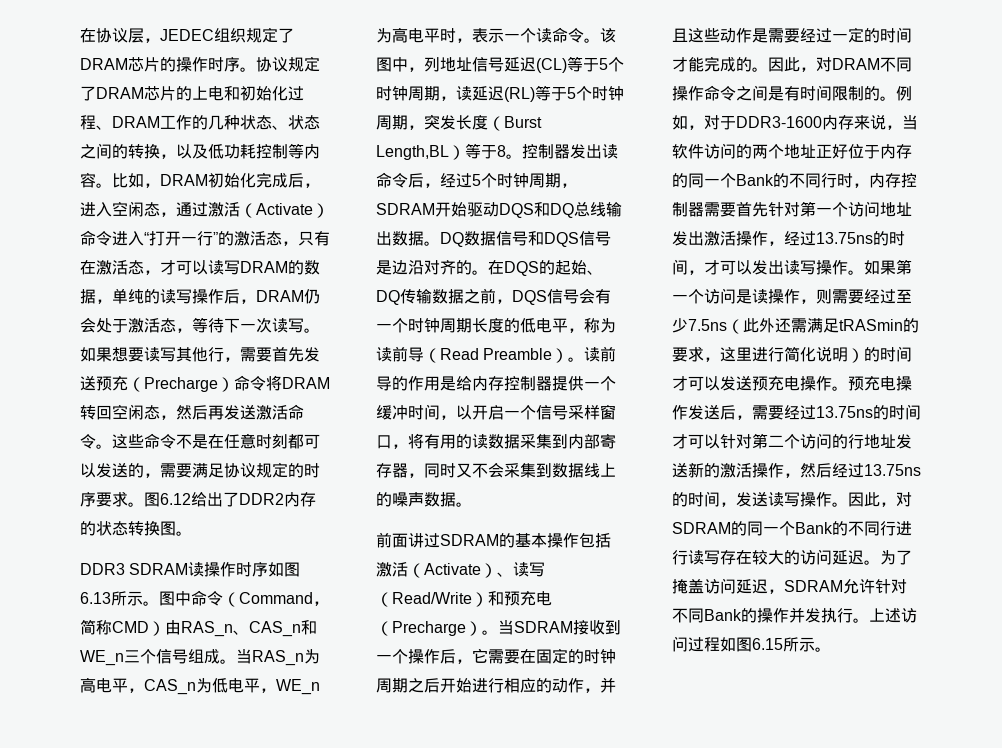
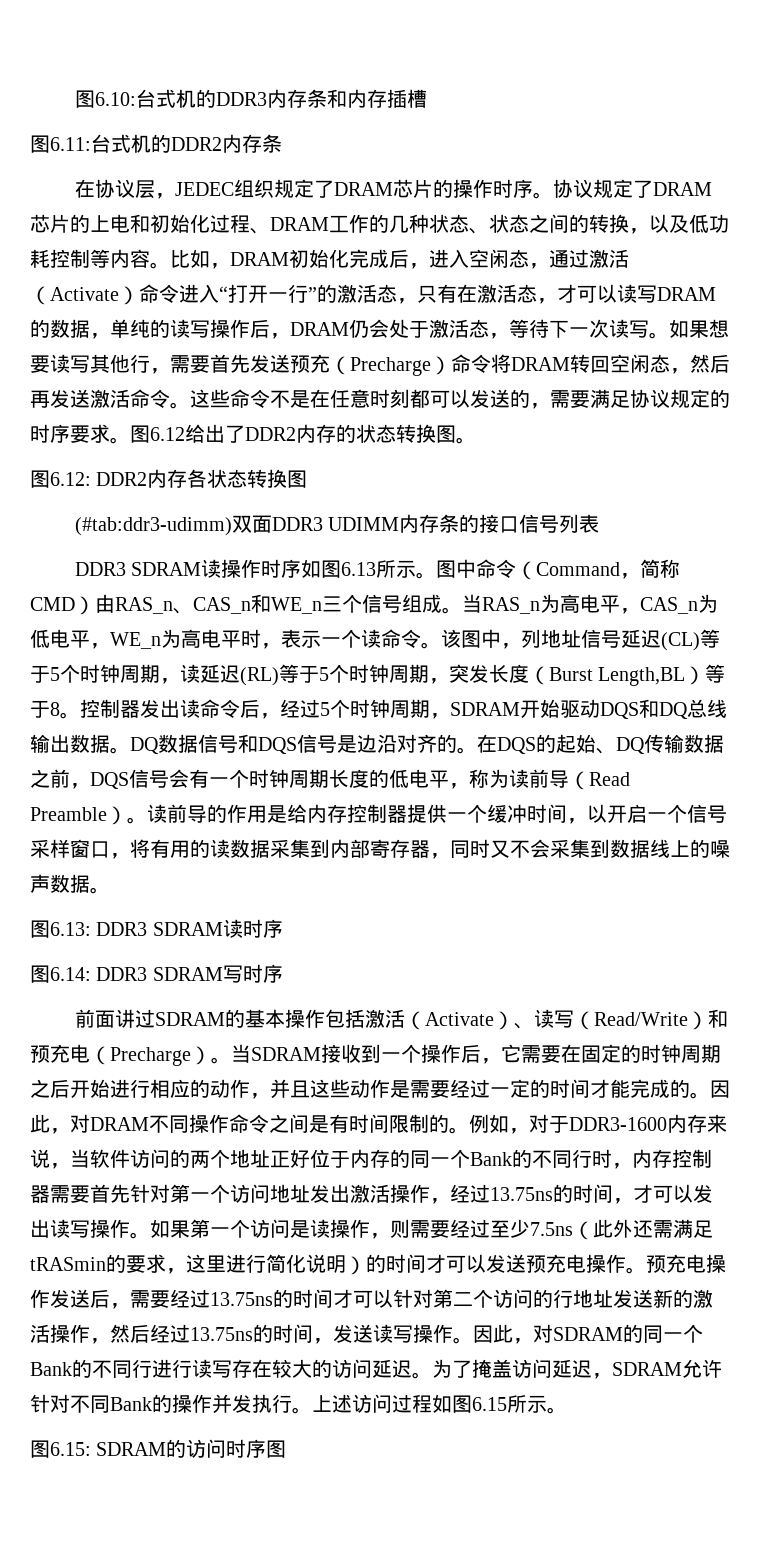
+ 图6.10:台式机的DDR3内存条和内存插槽
+ 图6.11:台式机的DDR2内存条
+ 图6.12: DDR2内存各状态转换图
+ (#tab:ddr3-udimm)双面DDR3 UDIMM内存条的接口信号列表
+ 图6.13: DDR3 SDRAM读时序
+ 图6.14: DDR3 SDRAM写时序
+ 图6.15: SDRAM的访问时序图

